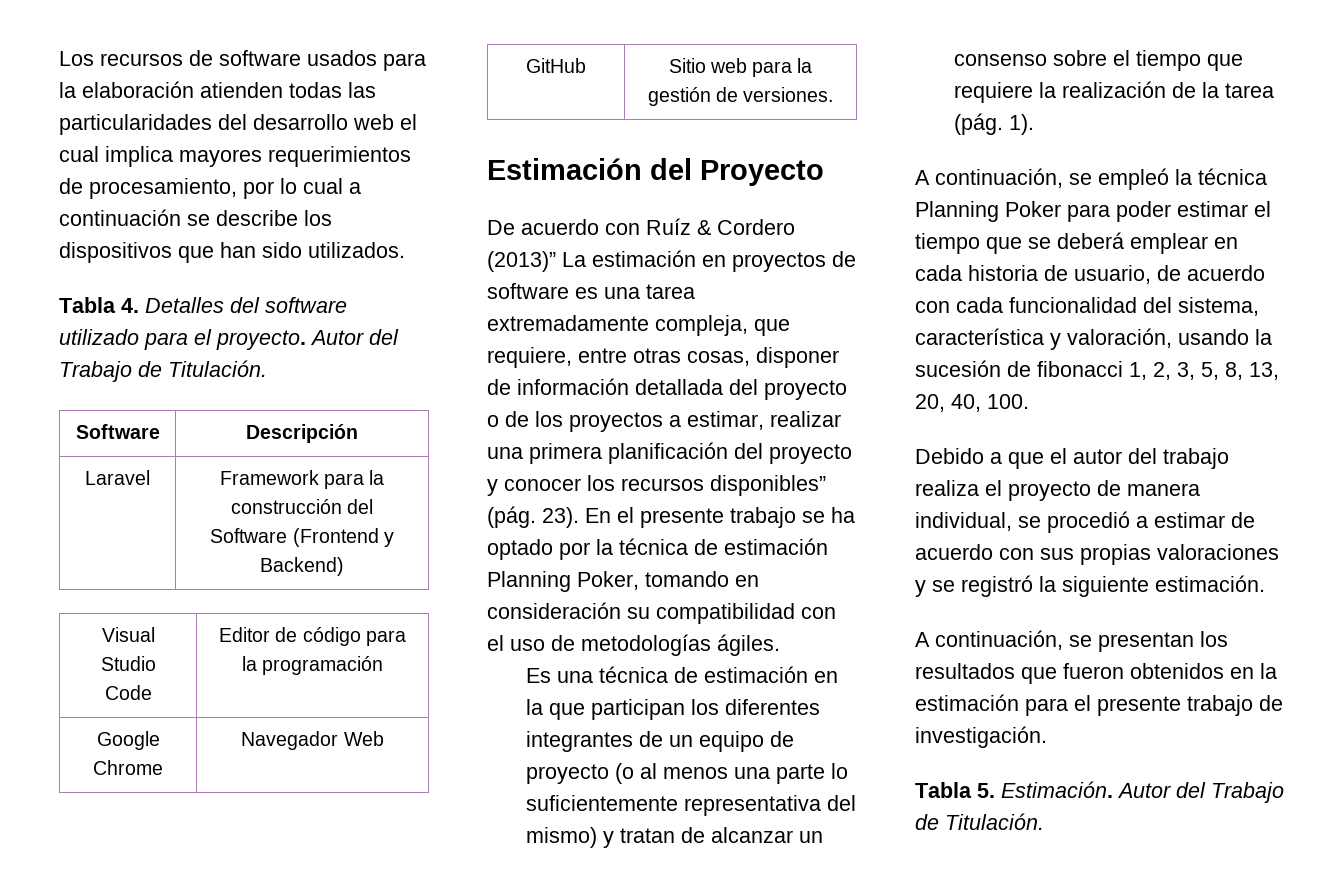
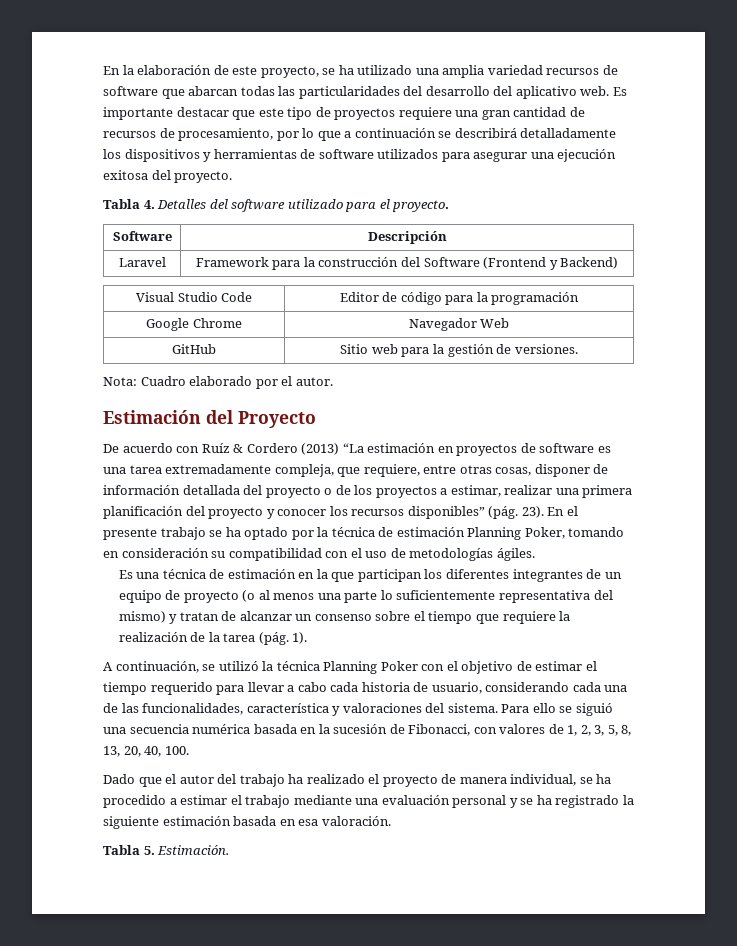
- Los recursos de software usados para la elaboración atienden todas las particularidades del desarrollo web el cual implica mayores requerimientos de procesamiento, por lo cual a continuación se describe los dispositivos que han sido utilizados.
+ En la elaboración de este proyecto, se ha utilizado una amplia variedad recursos de software que abarcan todas las particularidades del desarrollo del aplicativo web. Es importante destacar que este tipo de proyectos requiere una gran cantidad de recursos de procesamiento, por lo que a continuación se describirá detalladamente los dispositivos y herramientas de software utilizados para asegurar una ejecución exitosa del proyecto.
- Tabla 4. Detalles del software utilizado para el proyecto. Autor del Trabajo de Titulación.
+ Tabla 4. Detalles del software utilizado para el proyecto.
+ Nota: Cuadro elaborado por el autor.
- De acuerdo con Ruíz & Cordero (2013)” La estimación en proyectos de software es una tarea extremadamente compleja, que requiere, entre otras cosas, disponer de información detallada del proyecto o de los proyectos a estimar, realizar una primera planificación del proyecto y conocer los recursos disponibles” (pág.
+ De acuerdo con Ruíz & Cordero (2013) “La estimación en proyectos de software es una tarea extremadamente compleja, que requiere, entre otras cosas, disponer de información detallada del proyecto o de los proyectos a estimar, realizar una primera planificación del proyecto y conocer los recursos disponibles” (pág.
- A continuación, se empleó la técnica Planning Poker para poder estimar el tiempo que se deberá emplear en cada historia de usuario, de acuerdo con cada funcionalidad del sistema, característica y valoración, usando la sucesión de fibonacci 1, 2, 3, 5, 8, 13, 20, 40, 100.
+ A continuación, se utilizó la técnica Planning Poker con el objetivo de estimar el tiempo requerido para llevar a cabo cada historia de usuario, considerando cada una de las funcionalidades, característica y valoraciones del sistema. Para ello se siguió una secuencia numérica basada en la sucesión de Fibonacci, con valores de 1, 2, 3, 5, 8, 13, 20, 40, 100.
- Debido a que el autor del trabajo realiza el proyecto de manera individual, se procedió a estimar de acuerdo con sus propias valoraciones y se registró la siguiente estimación.
- A continuación, se presentan los resultados que fueron obtenidos en la estimación para el presente trabajo de investigación.
- Tabla 5. Estimación. Autor del Trabajo de Titulación.
+ Dado que el autor del trabajo ha realizado el proyecto de manera individual, se ha procedido a estimar el trabajo mediante una evaluación personal y se ha registrado la siguiente estimación basada en esa valoración.
+ Tabla 5. Estimación.

